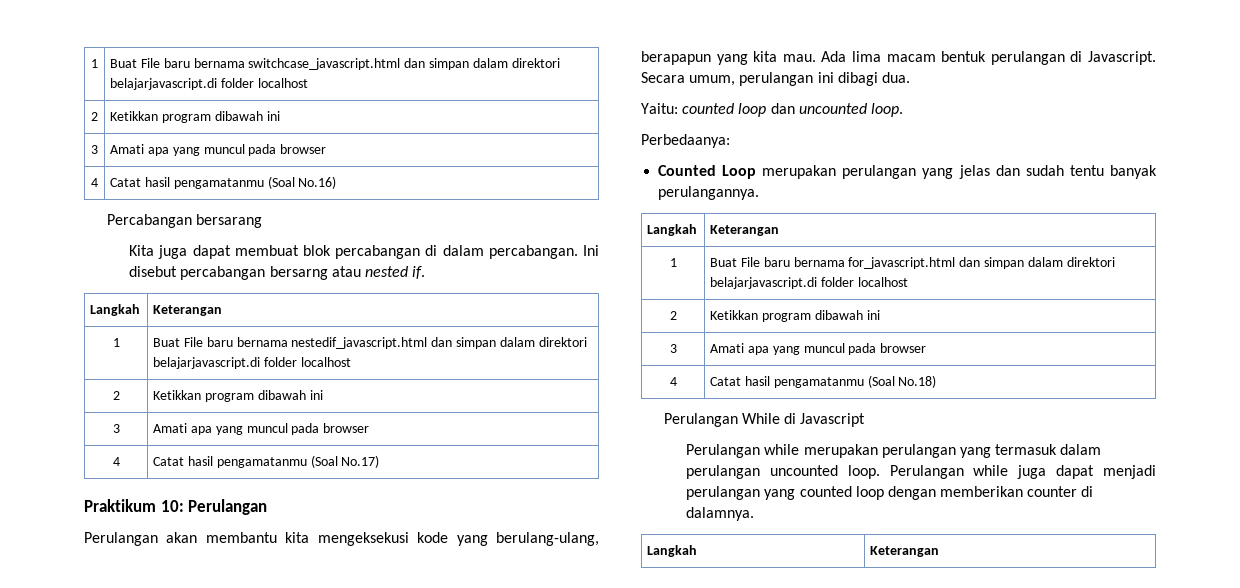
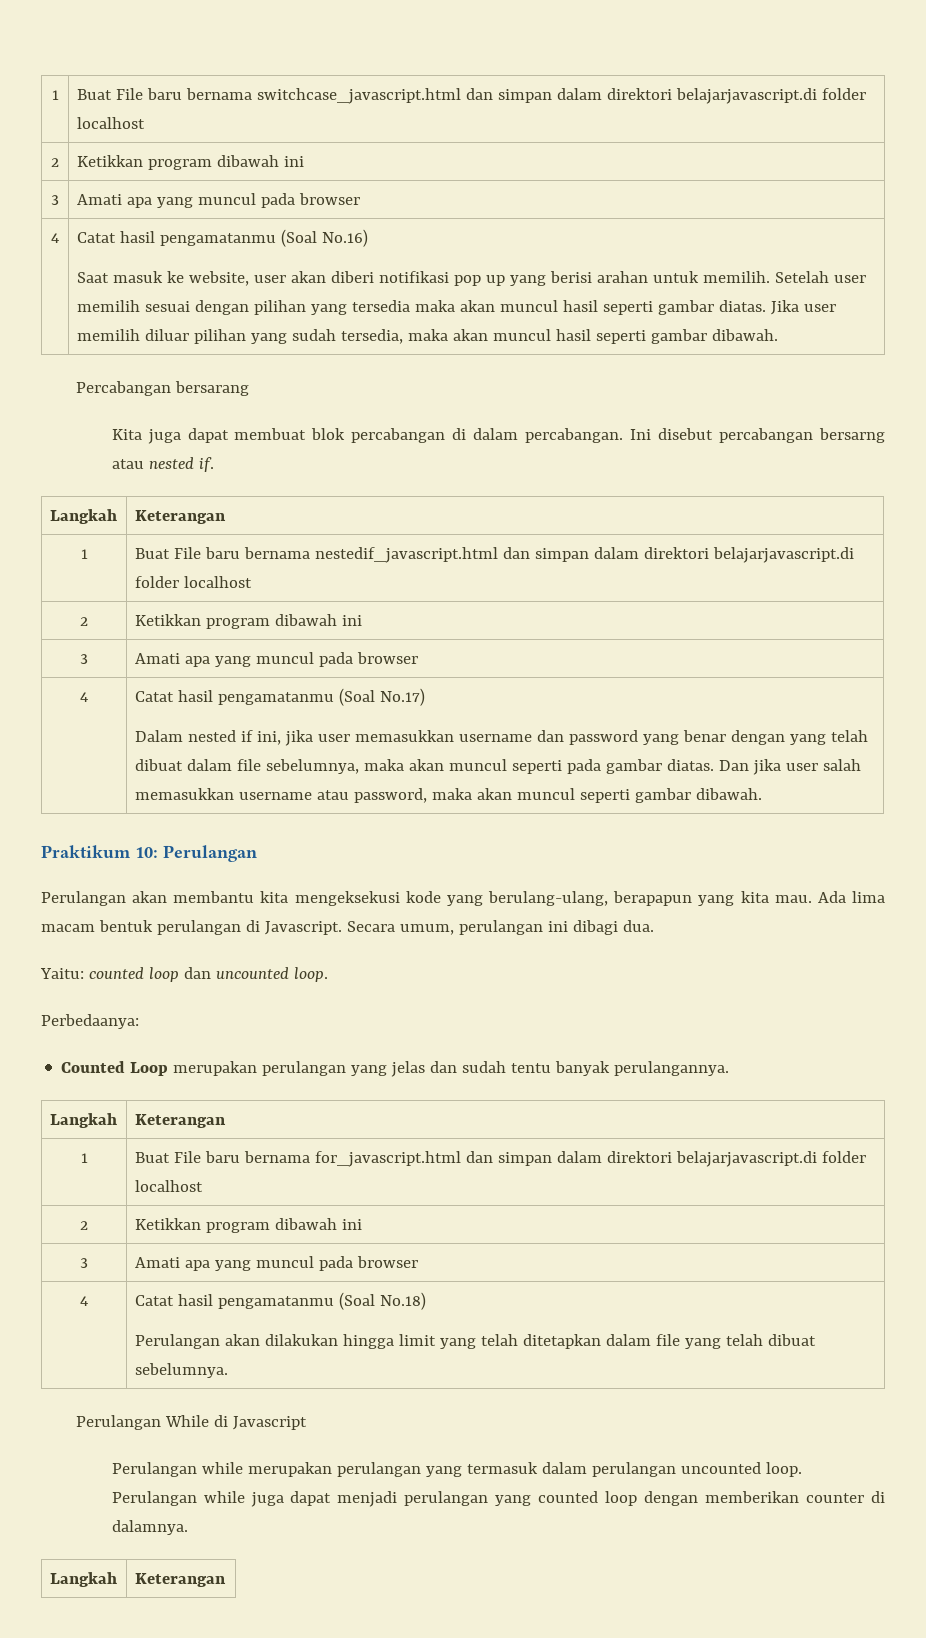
+ Saat masuk ke website, user akan diberi notifikasi pop up yang berisi arahan untuk memilih. Setelah user memilih sesuai dengan pilihan yang tersedia maka akan muncul hasil seperti gambar diatas. Jika user memilih diluar pilihan yang sudah tersedia, maka akan muncul hasil seperti gambar dibawah.
+ Dalam nested if ini, jika user memasukkan username dan password yang benar dengan yang telah dibuat dalam file sebelumnya, maka akan muncul seperti pada gambar diatas. Dan jika user salah memasukkan username atau password, maka akan muncul seperti gambar dibawah.
  4 | Catat hasil pengamatanmu (Soal No.18)
+ Perulangan akan dilakukan hingga limit yang telah ditetapkan dalam file yang telah dibuat sebelumnya.

